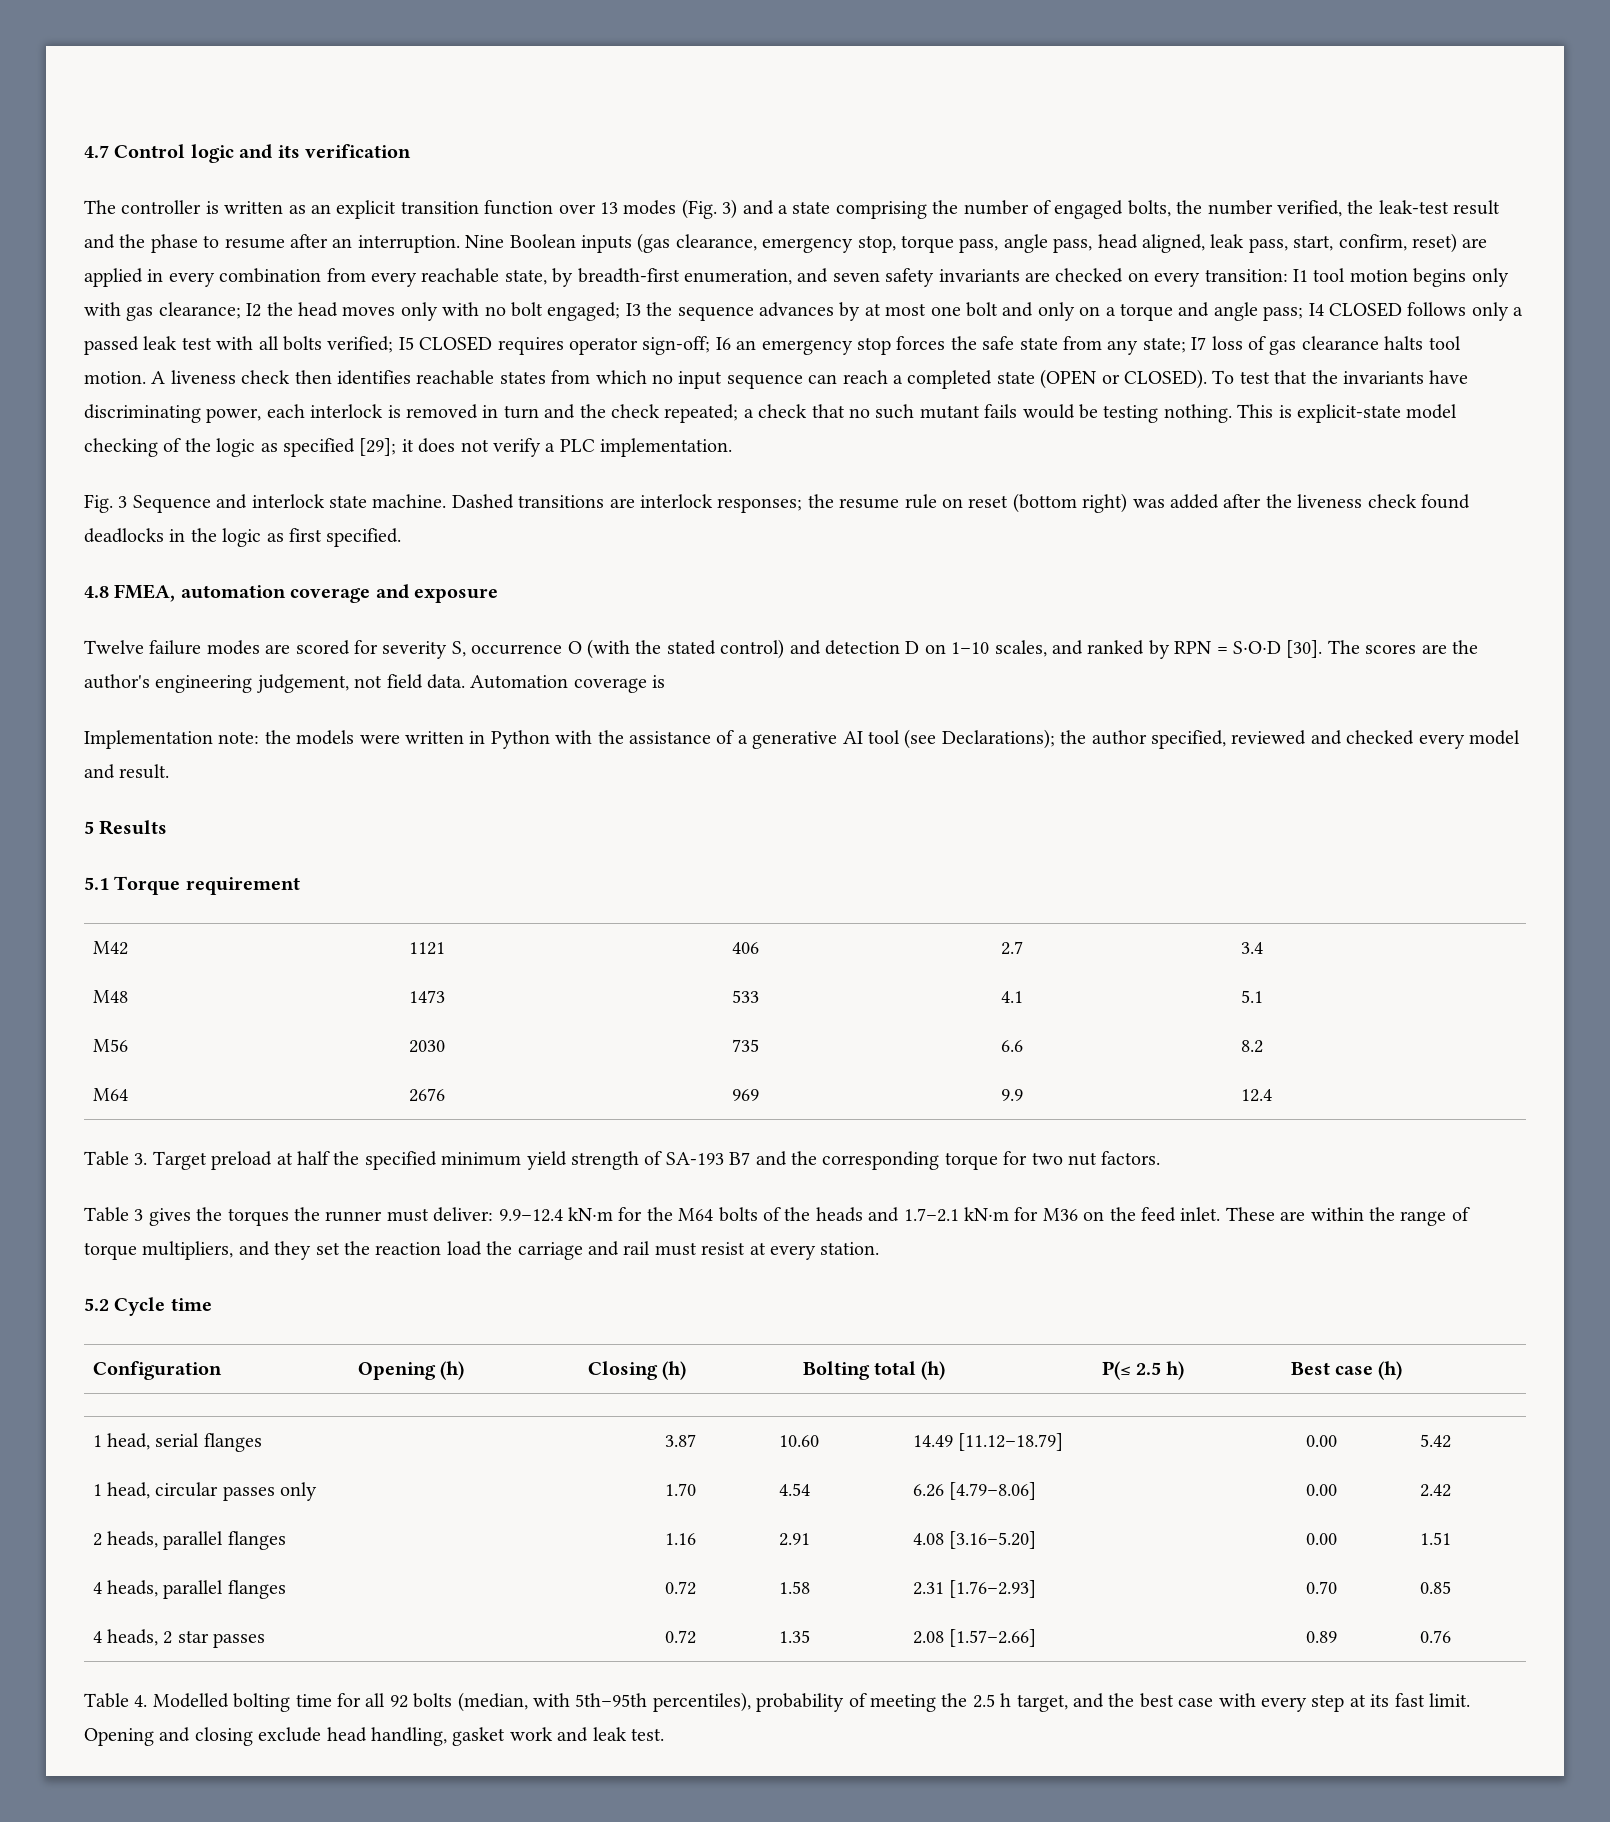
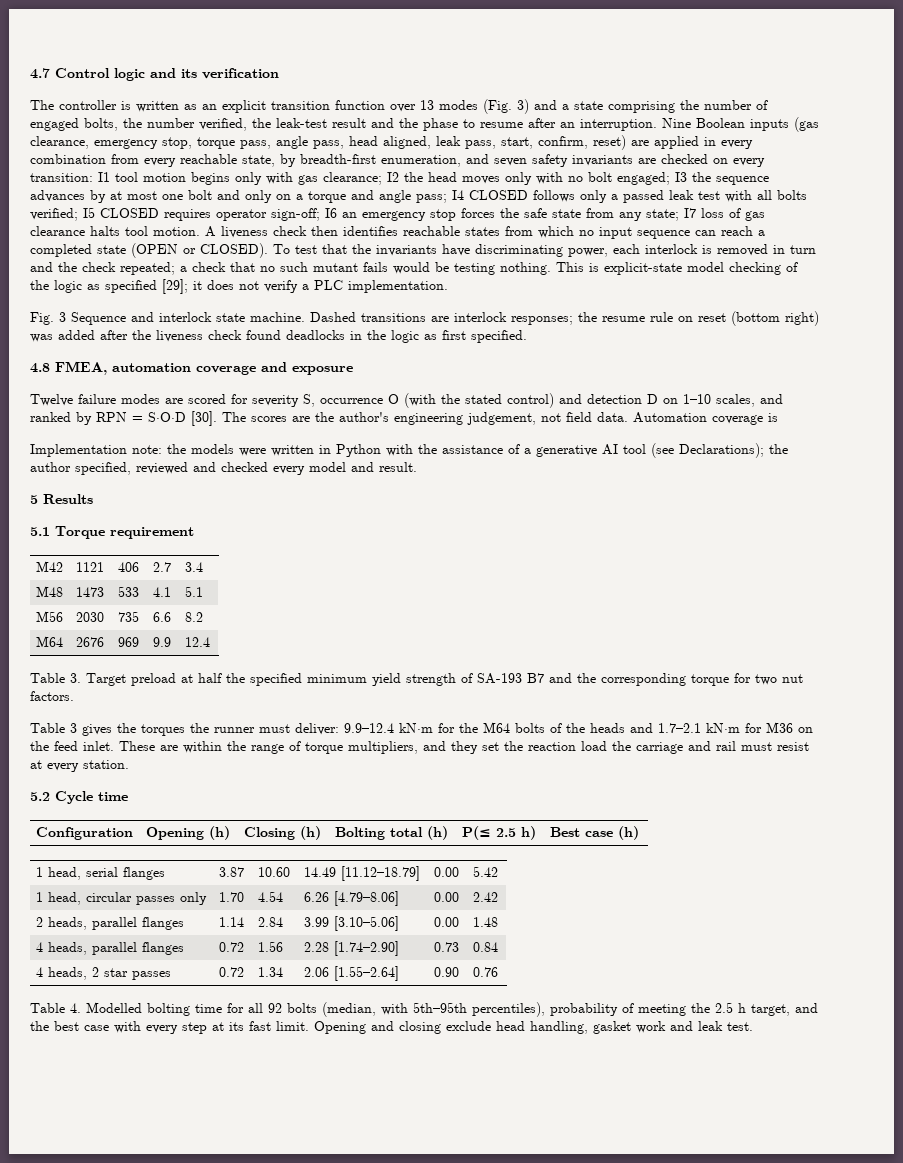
- 2 heads, parallel flanges | 1.16 | 2.91 | 4.08 [3.16–5.20] | 0.00 | 1.51
+ 2 heads, parallel flanges | 1.14 | 2.84 | 3.99 [3.10–5.06] | 0.00 | 1.48
- 4 heads, parallel flanges | 0.72 | 1.58 | 2.31 [1.76–2.93] | 0.70 | 0.85
+ 4 heads, parallel flanges | 0.72 | 1.56 | 2.28 [1.74–2.90] | 0.73 | 0.84
- 4 heads, 2 star passes | 0.72 | 1.35 | 2.08 [1.57–2.66] | 0.89 | 0.76
+ 4 heads, 2 star passes | 0.72 | 1.34 | 2.06 [1.55–2.64] | 0.90 | 0.76

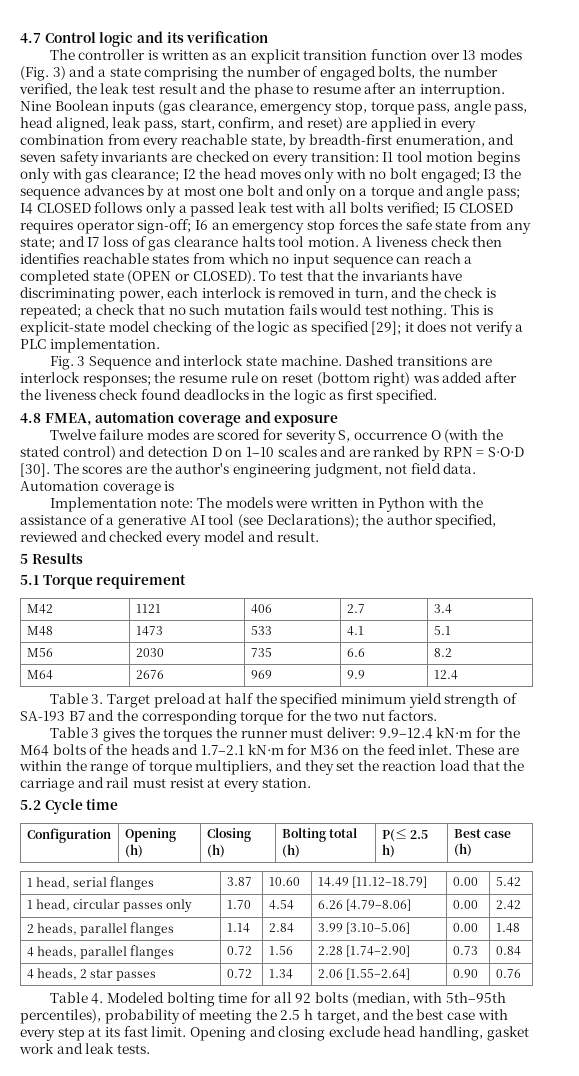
- The controller is written as an explicit transition function over 13 modes (Fig. 3) and a state comprising the number of engaged bolts, the number verified, the leak-test result and the phase to resume after an interruption.
+ The controller is written as an explicit transition function over 13 modes (Fig. 3) and a state comprising the number of engaged bolts, the number verified, the leak test result and the phase to resume after an interruption.
- Nine Boolean inputs (gas clearance, emergency stop, torque pass, angle pass, head aligned, leak pass, start, confirm, reset) are applied in every combination from every reachable state, by breadth-first enumeration, and seven safety invariants are checked on every transition:
+ Nine Boolean inputs (gas clearance, emergency stop, torque pass, angle pass, head aligned, leak pass, start, confirm, and reset) are applied in every combination from every reachable state, by breadth-first enumeration, and seven safety invariants are checked on every transition:
- I7 loss of gas clearance halts tool motion.
+ and I7 loss of gas clearance halts tool motion.
- To test that the invariants have discriminating power, each interlock is removed in turn and the check repeated; a check that no such mutant fails would be testing nothing.
+ To test that the invariants have discriminating power, each interlock is removed in turn, and the check is repeated; a check that no such mutation fails would test nothing.
- Twelve failure modes are scored for severity S, occurrence O (with the stated control) and detection D on 1–10 scales, and ranked by RPN = S·O·D [30].
+ Twelve failure modes are scored for severity S, occurrence O (with the stated control) and detection D on 1–10 scales and are ranked by RPN = S·O·D [30].
- The scores are the author's engineering judgement, not field data.
+ The scores are the author's engineering judgment, not field data.
- Implementation note: the models were written in Python with the assistance of a generative AI tool (see Declarations); the author specified, reviewed and checked every model and result.
+ Implementation note: The models were written in Python with the assistance of a generative AI tool (see Declarations); the author specified, reviewed and checked every model and result.
- Table 3. Target preload at half the specified minimum yield strength of SA-193 B7 and the corresponding torque for two nut factors.
+ Table 3. Target preload at half the specified minimum yield strength of SA-193 B7 and the corresponding torque for the two nut factors.
- These are within the range of torque multipliers, and they set the reaction load the carriage and rail must resist at every station.
+ These are within the range of torque multipliers, and they set the reaction load that the carriage and rail must resist at every station.
- Table 4. Modelled bolting time for all 92 bolts (median, with 5th–95th percentiles), probability of meeting the 2.5 h target, and the best case with every step at its fast limit.
+ Table 4. Modeled bolting time for all 92 bolts (median, with 5th–95th percentiles), probability of meeting the 2.5 h target, and the best case with every step at its fast limit.
- Opening and closing exclude head handling, gasket work and leak test.
+ Opening and closing exclude head handling, gasket work and leak tests.

